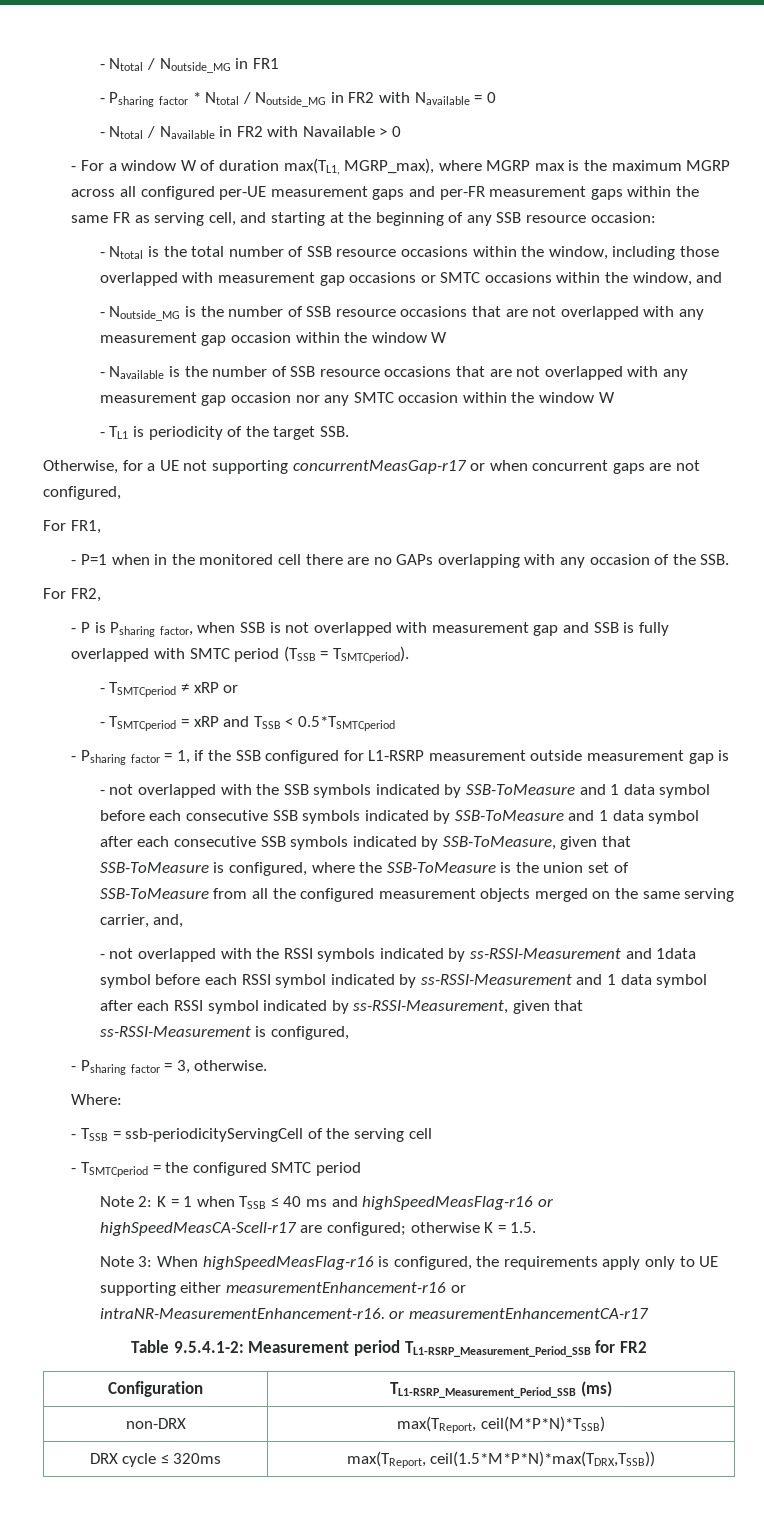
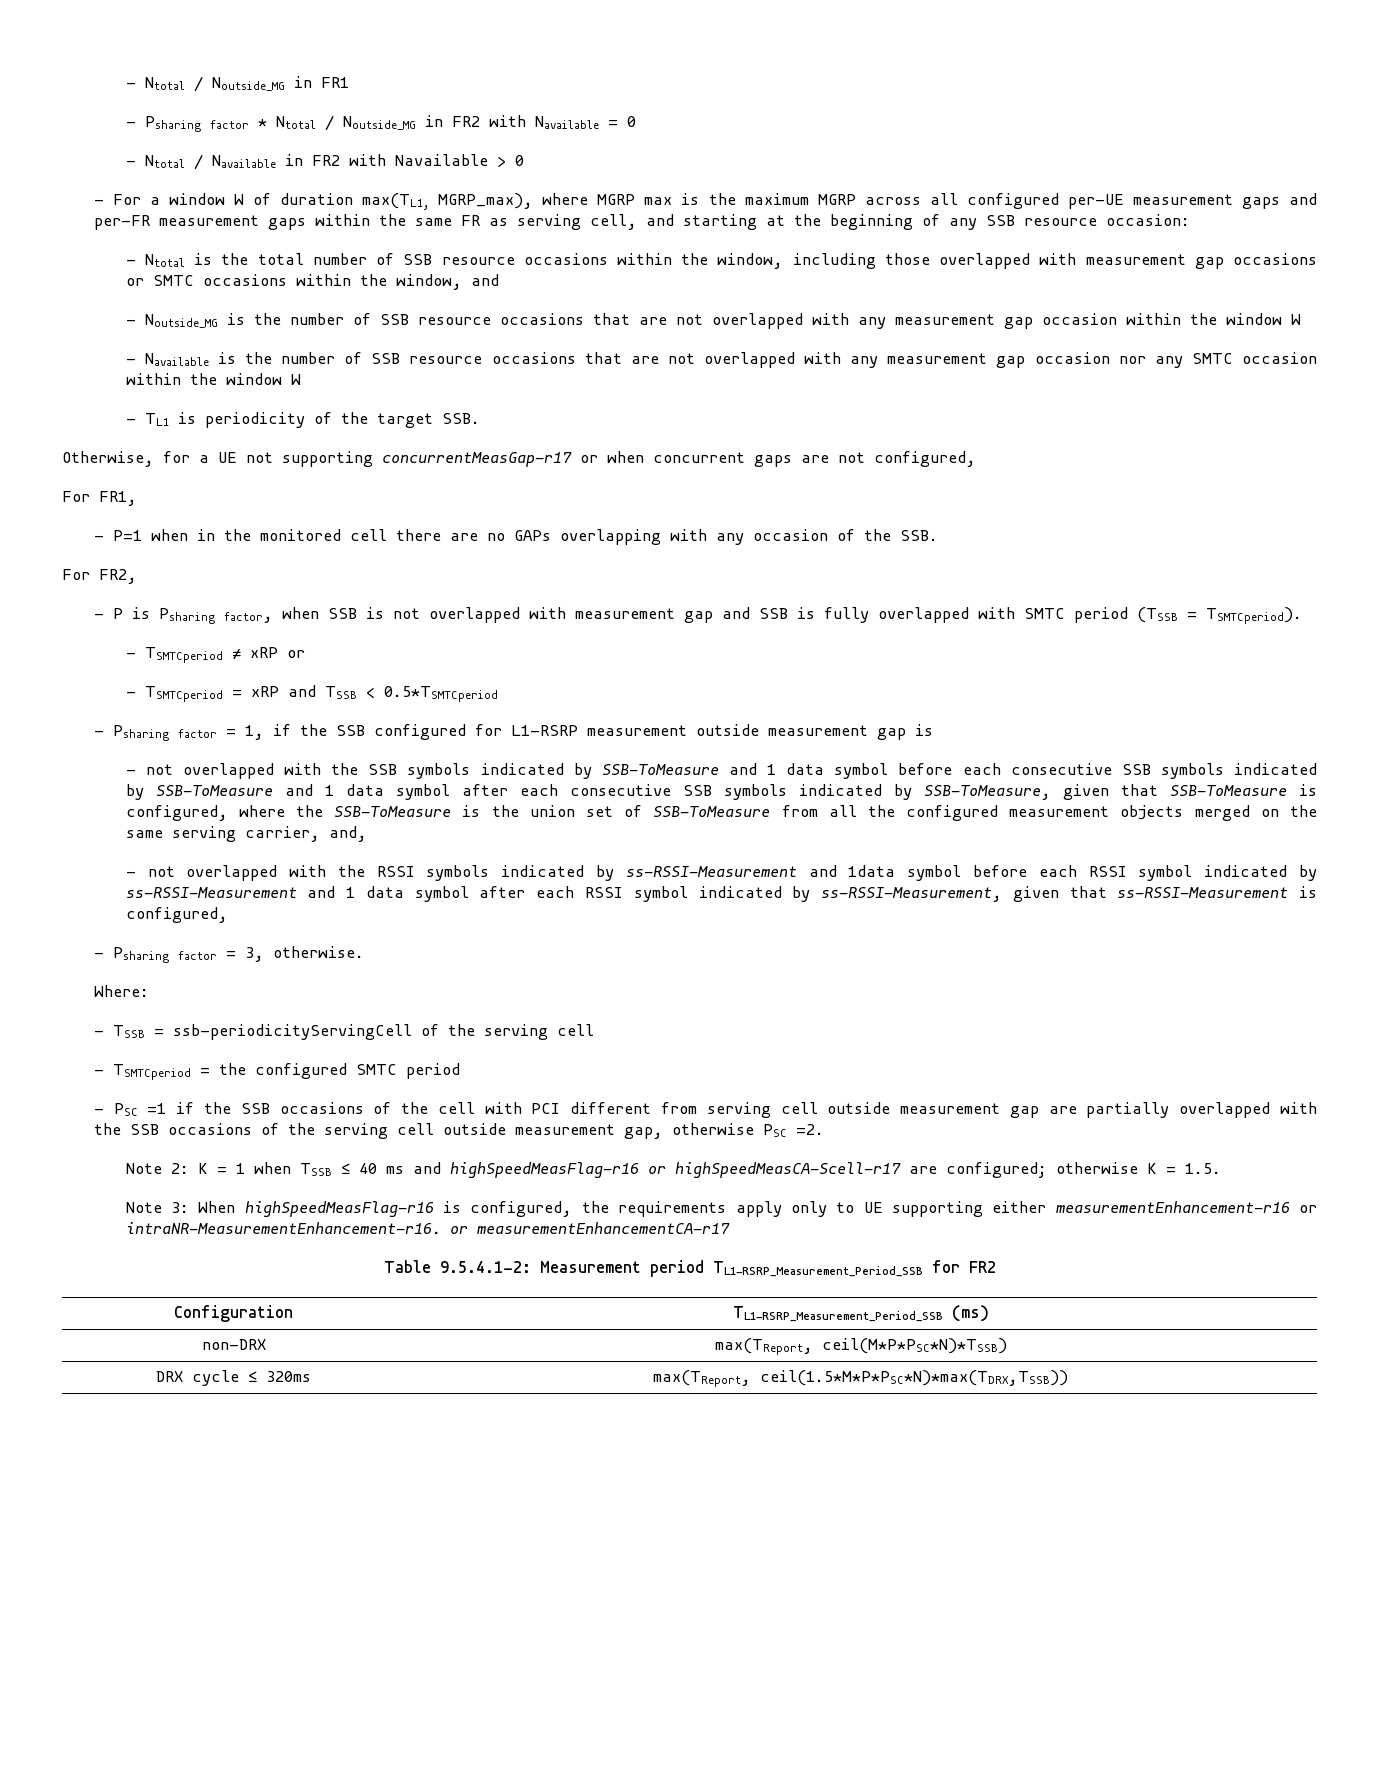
+ - PSC =1 if the SSB occasions of the cell with PCI different from serving cell outside measurement gap are partially overlapped with the SSB occasions of the serving cell outside measurement gap, otherwise PSC =2.
- non-DRX | max(TReport, ceil(M*P*N)*TSSB)
+ non-DRX | max(TReport, ceil(M*P*PSC*N)*TSSB)
- DRX cycle ≤ 320ms | max(TReport, ceil(1.5*M*P*N)*max(TDRX,TSSB))
+ DRX cycle ≤ 320ms | max(TReport, ceil(1.5*M*P*PSC*N)*max(TDRX,TSSB))

